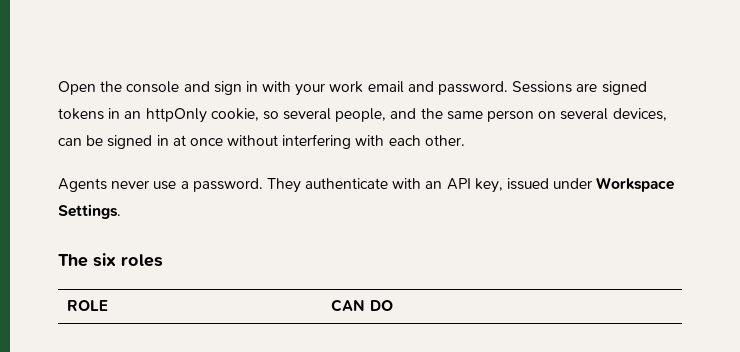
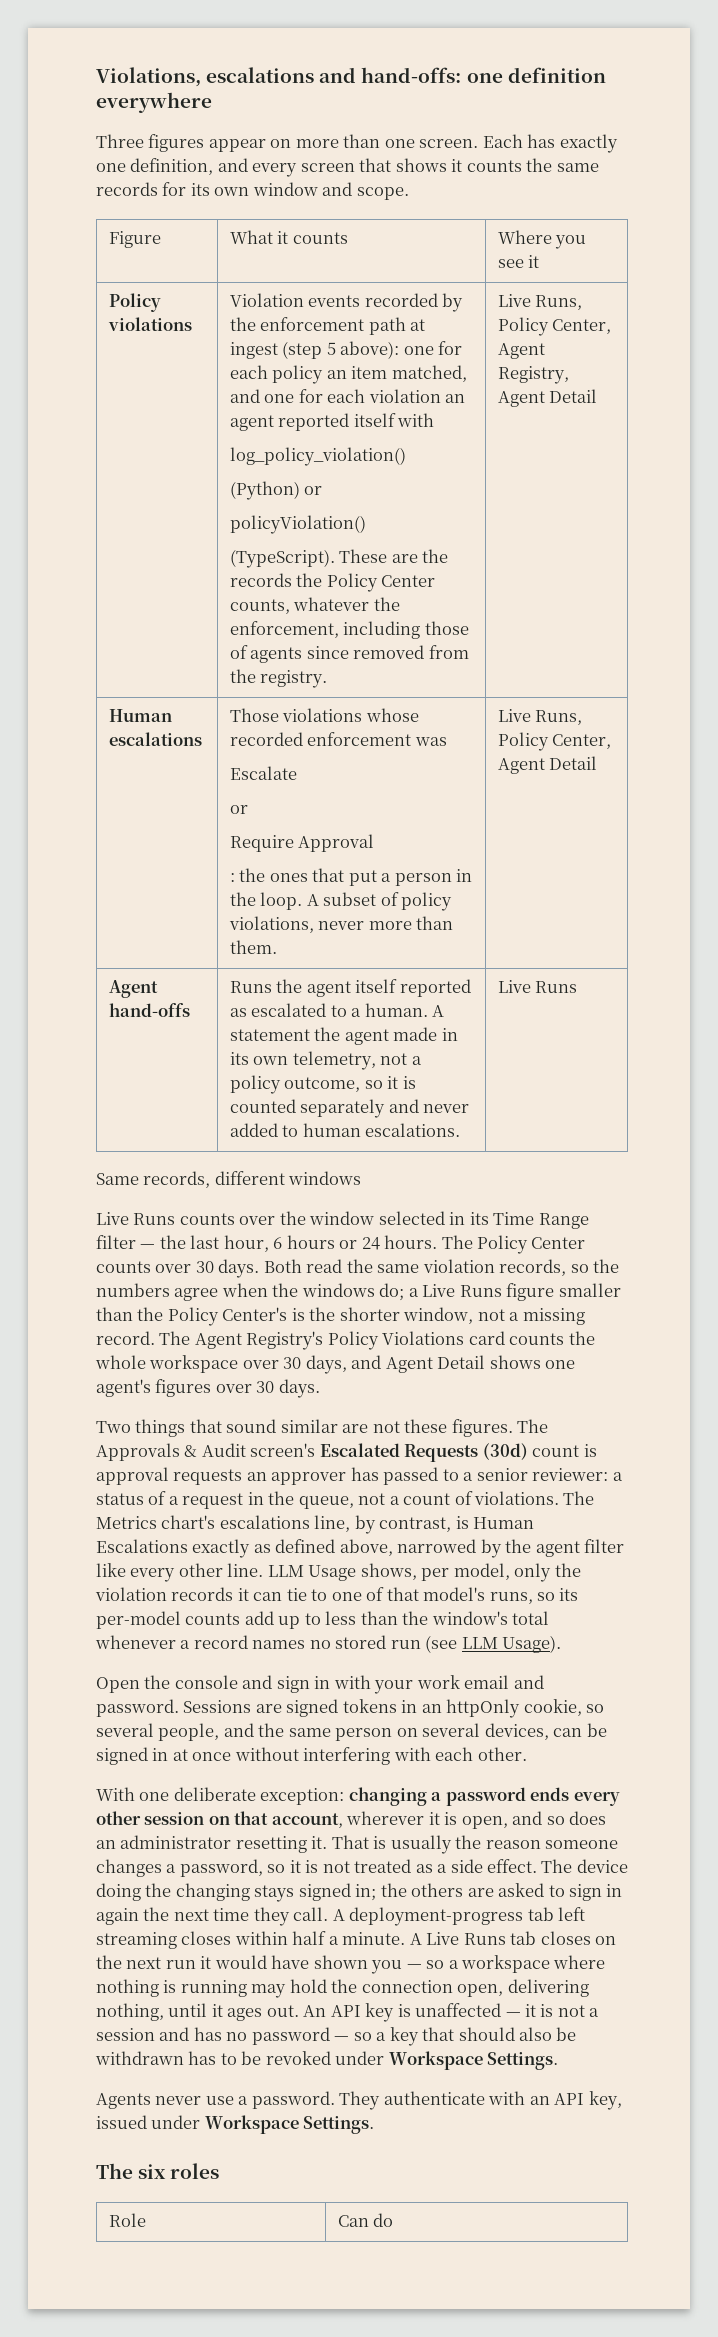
+ Violations, escalations and hand-offs: one definition everywhere
+ Three figures appear on more than one screen. Each has exactly one definition, and every screen that shows it counts the same records for its own window and scope.
+ Figure | What it counts | Where you see it
+ Policy violations | Violation events recorded by the enforcement path at ingest (step 5 above): one for each policy an item matched, and one for each violation an agent reported itself with
+ log_policy_violation()
+ (Python) or
+ policyViolation()
+ (TypeScript). These are the records the Policy Center counts, whatever the enforcement, including those of agents since removed from the registry. | Live Runs, Policy Center, Agent Registry, Agent Detail
+ Human escalations | Those violations whose recorded enforcement was
+ Escalate
+ or
+ Require Approval
+ : the ones that put a person in the loop. A subset of policy violations, never more than them. | Live Runs, Policy Center, Agent Detail
+ Agent hand-offs | Runs the agent itself reported as escalated to a human. A statement the agent made in its own telemetry, not a policy outcome, so it is counted separately and never added to human escalations. | Live Runs
+ Same records, different windows
+ Live Runs counts over the window selected in its Time Range filter — the last hour, 6 hours or 24 hours. The Policy Center counts over 30 days. Both read the same violation records, so the numbers agree when the windows do; a Live Runs figure smaller than the Policy Center's is the shorter window, not a missing record. The Agent Registry's Policy Violations card counts the whole workspace over 30 days, and Agent Detail shows one agent's figures over 30 days.
+ Two things that sound similar are not these figures. The Approvals & Audit screen's Escalated Requests (30d) count is approval requests an approver has passed to a senior reviewer: a status of a request in the queue, not a count of violations. The Metrics chart's escalations line, by contrast, is Human Escalations exactly as defined above, narrowed by the agent filter like every other line. LLM Usage shows, per model, only the violation records it can tie to one of that model's runs, so its per-model counts add up to less than the window's total whenever a record names no stored run (see LLM Usage).
+ With one deliberate exception: changing a password ends every other session on that account, wherever it is open, and so does an administrator resetting it. That is usually the reason someone changes a password, so it is not treated as a side effect. The device doing the changing stays signed in; the others are asked to sign in again the next time they call. A deployment-progress tab left streaming closes within half a minute. A Live Runs tab closes on the next run it would have shown you — so a workspace where nothing is running may hold the connection open, delivering nothing, until it ages out. An API key is unaffected — it is not a session and has no password — so a key that should also be withdrawn has to be revoked under Workspace Settings.
- ROLE | CAN DO
+ Role | Can do

